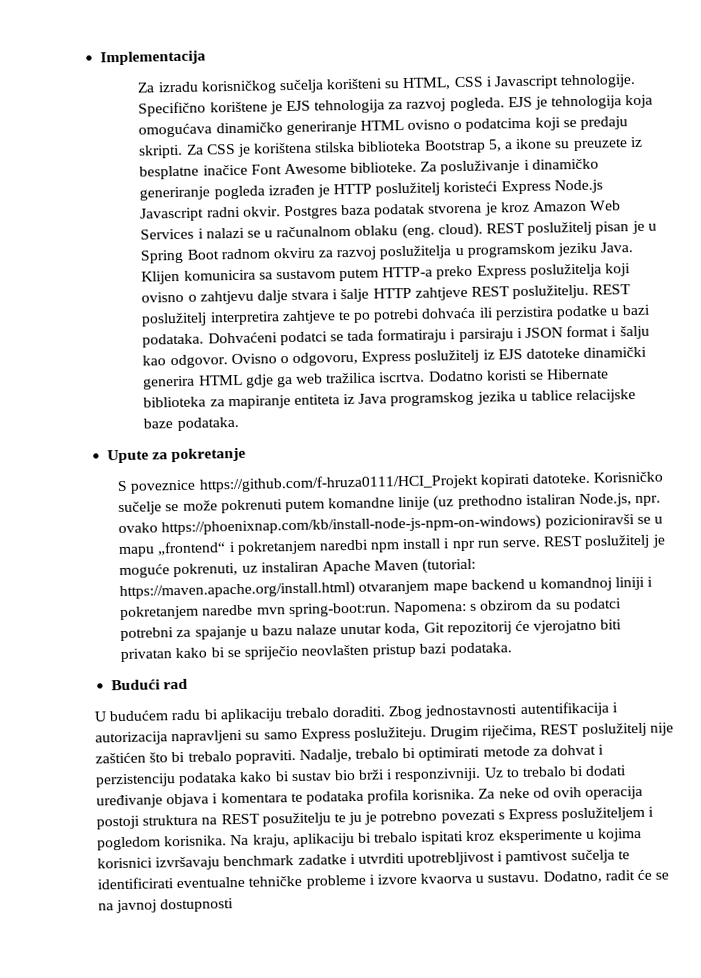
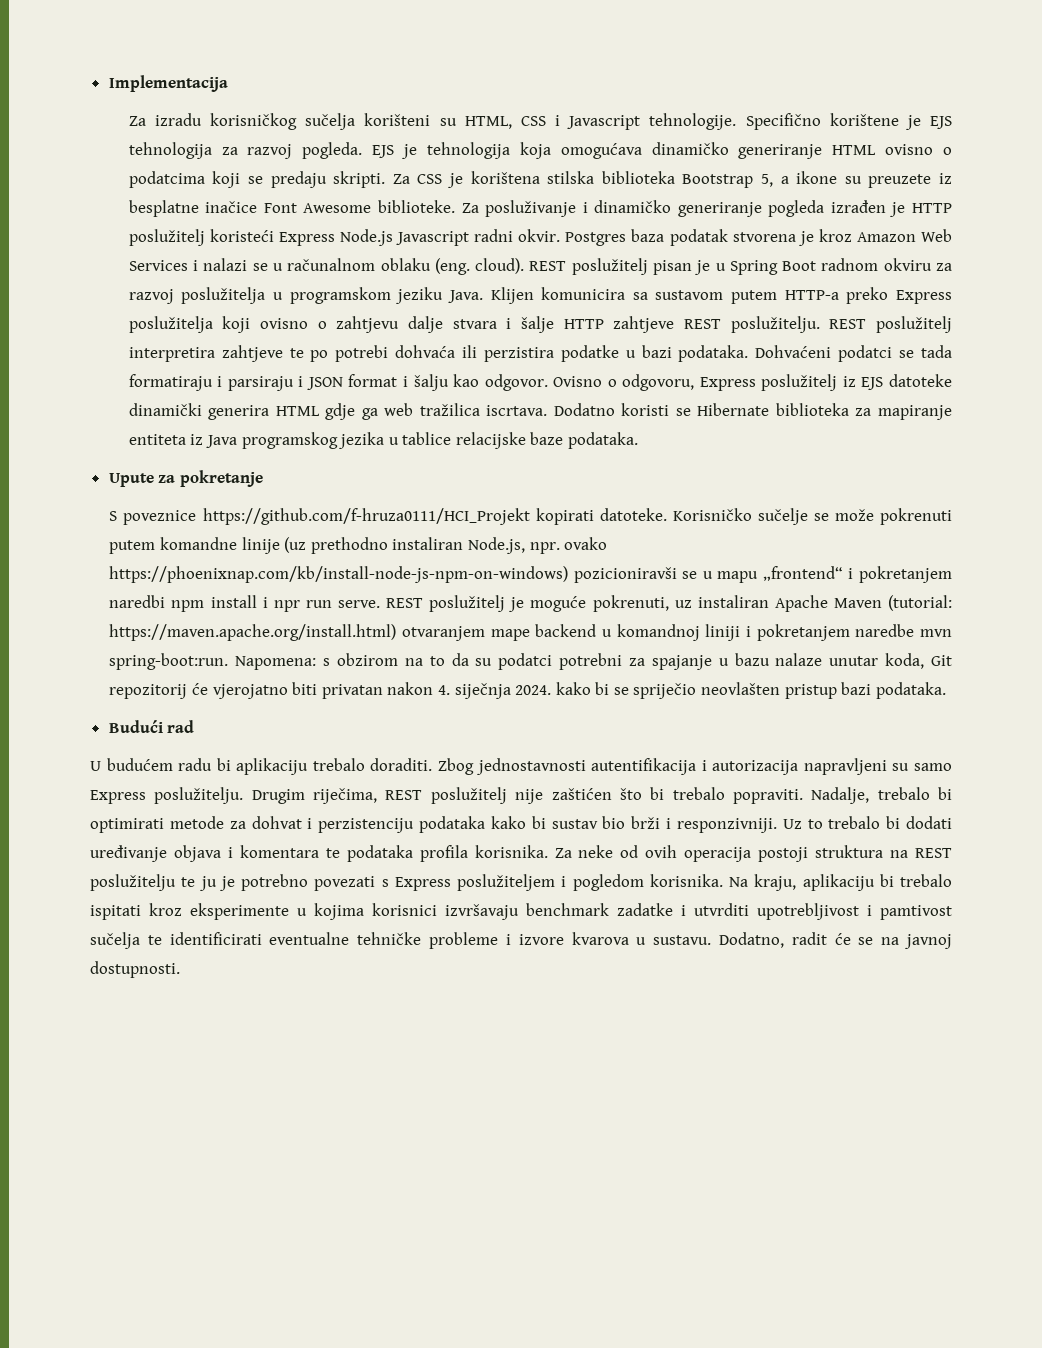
- Ovisno o odgovoru, Express poslužitelj iz EJS datoteke dinamički generira HTML gdje ga web tražilica iscrtva.
+ Ovisno o odgovoru, Express poslužitelj iz EJS datoteke dinamički generira HTML gdje ga web tražilica iscrtava.
- Korisničko sučelje se može pokrenuti putem komandne linije (uz prethodno istaliran Node.js, npr. ovako https://phoenixnap.com/kb/install-node-js-npm-on-windows) pozicioniravši se u mapu „frontend“ i pokretanjem naredbi npm install i npr run serve.
+ Korisničko sučelje se može pokrenuti putem komandne linije (uz prethodno instaliran Node.js, npr. ovako https://phoenixnap.com/kb/install-node-js-npm-on-windows) pozicioniravši se u mapu „frontend“ i pokretanjem naredbi npm install i npr run serve.
- Napomena: s obzirom da su podatci potrebni za spajanje u bazu nalaze unutar koda, Git repozitorij će vjerojatno biti privatan kako bi se spriječio neovlašten pristup bazi podataka.
+ Napomena: s obzirom na to da su podatci potrebni za spajanje u bazu nalaze unutar koda, Git repozitorij će vjerojatno biti privatan nakon 4. siječnja 2024. kako bi se spriječio neovlašten pristup bazi podataka.
- Zbog jednostavnosti autentifikacija i autorizacija napravljeni su samo Express poslužiteju.
+ Zbog jednostavnosti autentifikacija i autorizacija napravljeni su samo Express poslužitelju.
- Za neke od ovih operacija postoji struktura na REST posužitelju te ju je potrebno povezati s Express poslužiteljem i pogledom korisnika.
+ Za neke od ovih operacija postoji struktura na REST poslužitelju te ju je potrebno povezati s Express poslužiteljem i pogledom korisnika.
- Na kraju, aplikaciju bi trebalo ispitati kroz eksperimente u kojima korisnici izvršavaju benchmark zadatke i utvrditi upotrebljivost i pamtivost sučelja te identificirati eventualne tehničke probleme i izvore kvaorva u sustavu.
+ Na kraju, aplikaciju bi trebalo ispitati kroz eksperimente u kojima korisnici izvršavaju benchmark zadatke i utvrditi upotrebljivost i pamtivost sučelja te identificirati eventualne tehničke probleme i izvore kvarova u sustavu.
- Dodatno, radit će se na javnoj dostupnosti
+ Dodatno, radit će se na javnoj dostupnosti.

